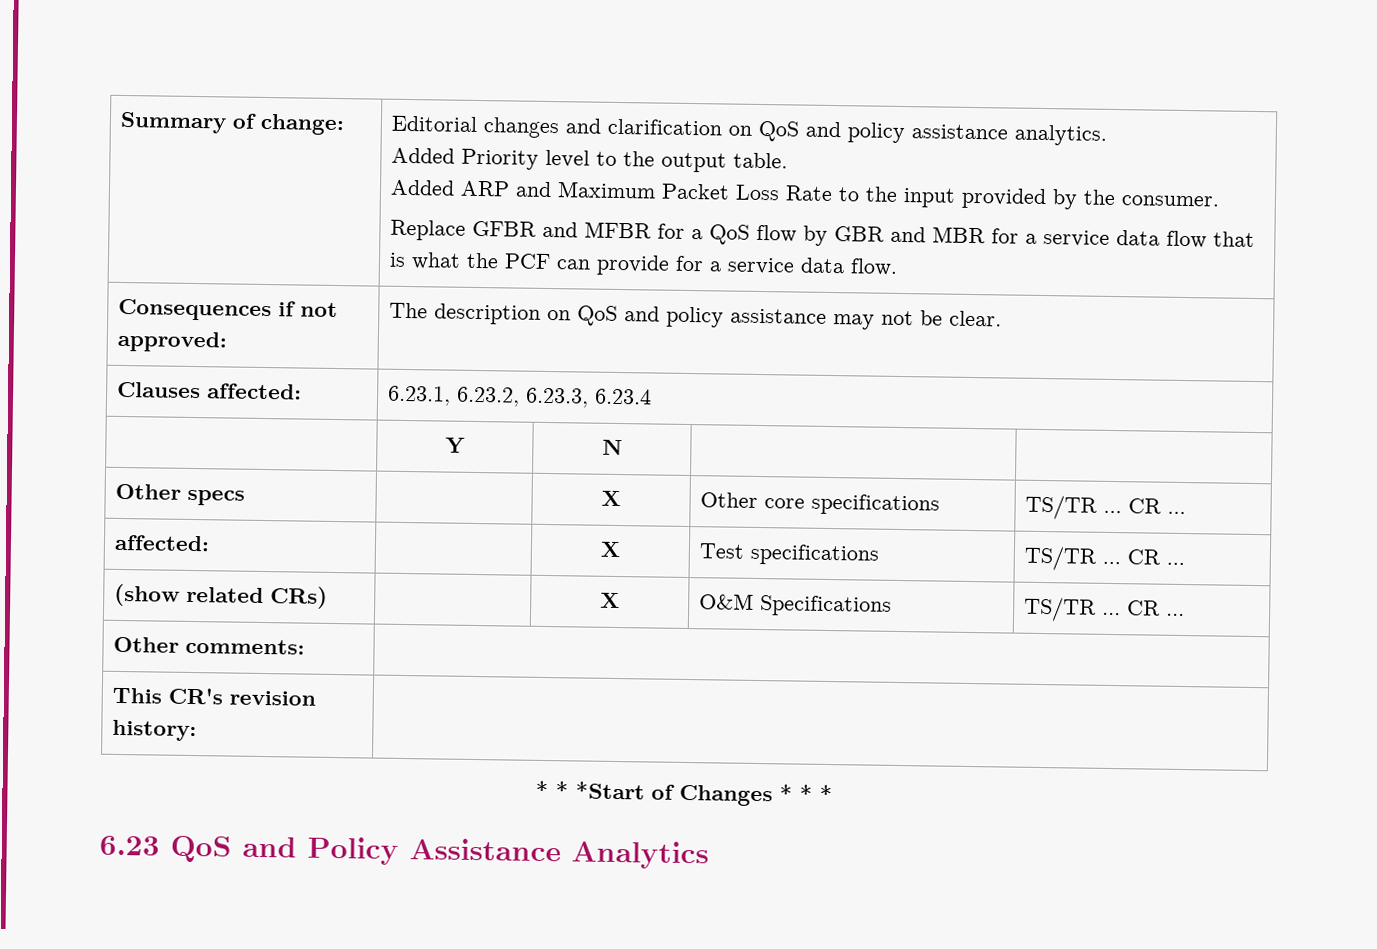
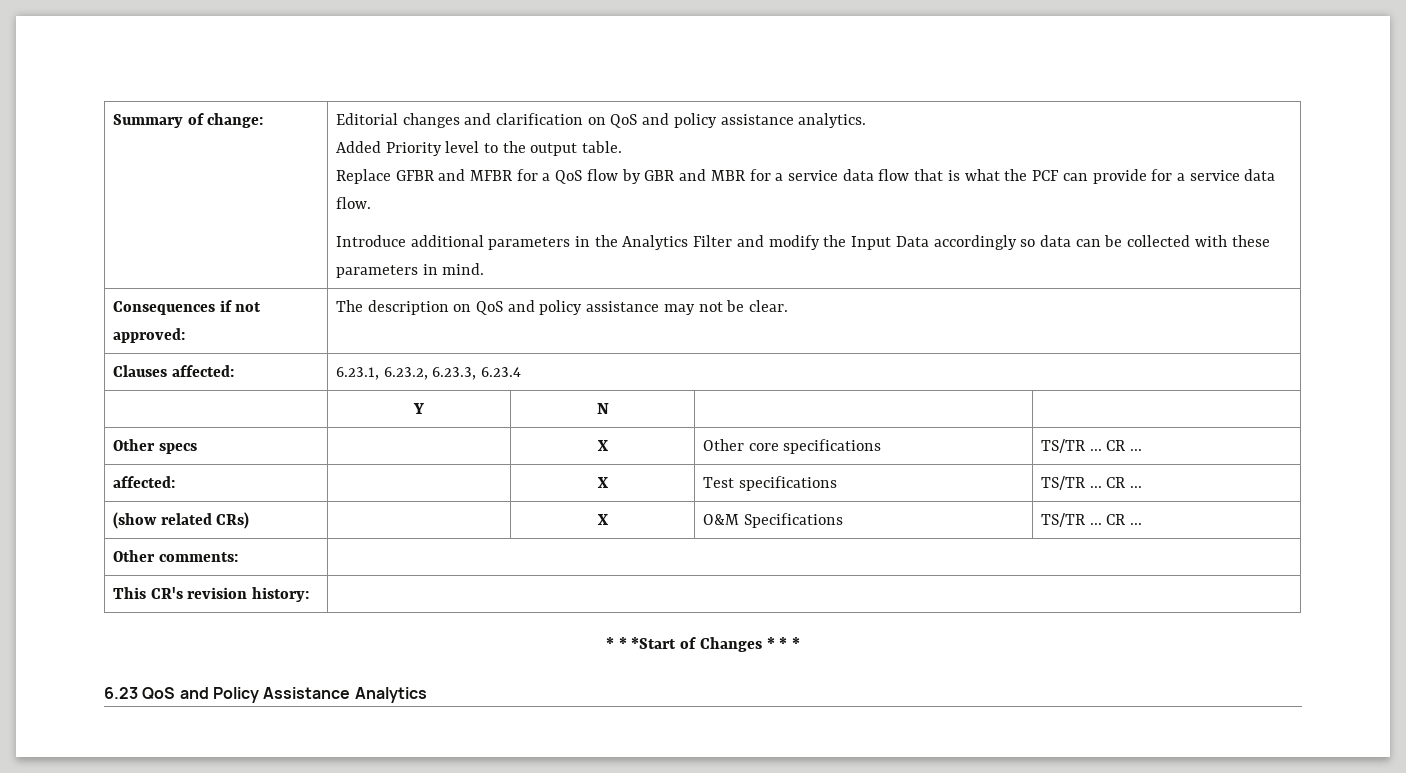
- Added ARP and Maximum Packet Loss Rate to the input provided by the consumer.
+ Introduce additional parameters in the Analytics Filter and modify the Input Data accordingly so data can be collected with these parameters in mind.

